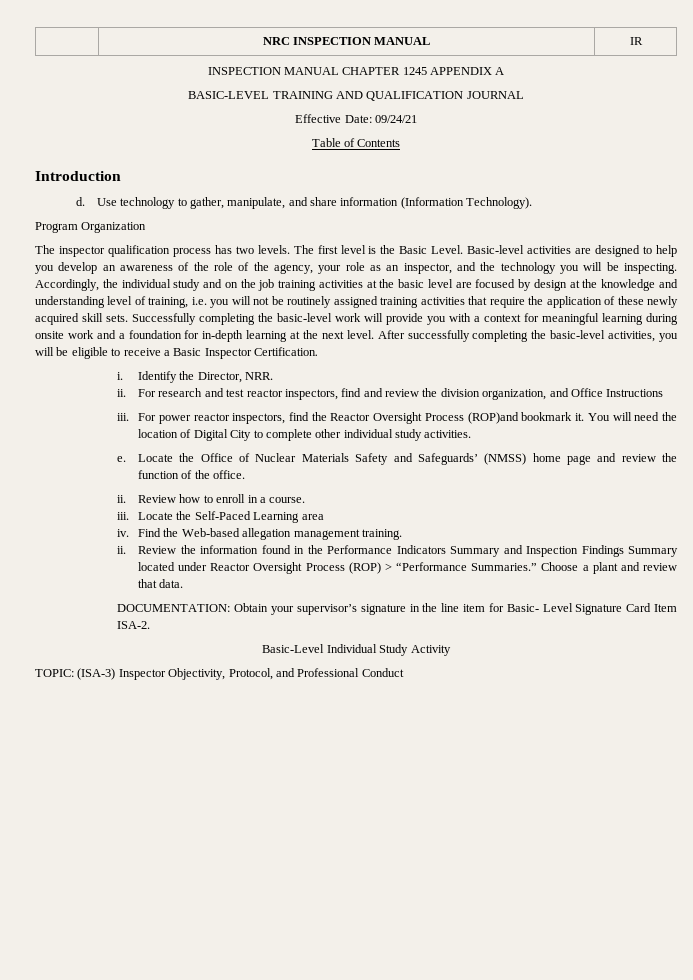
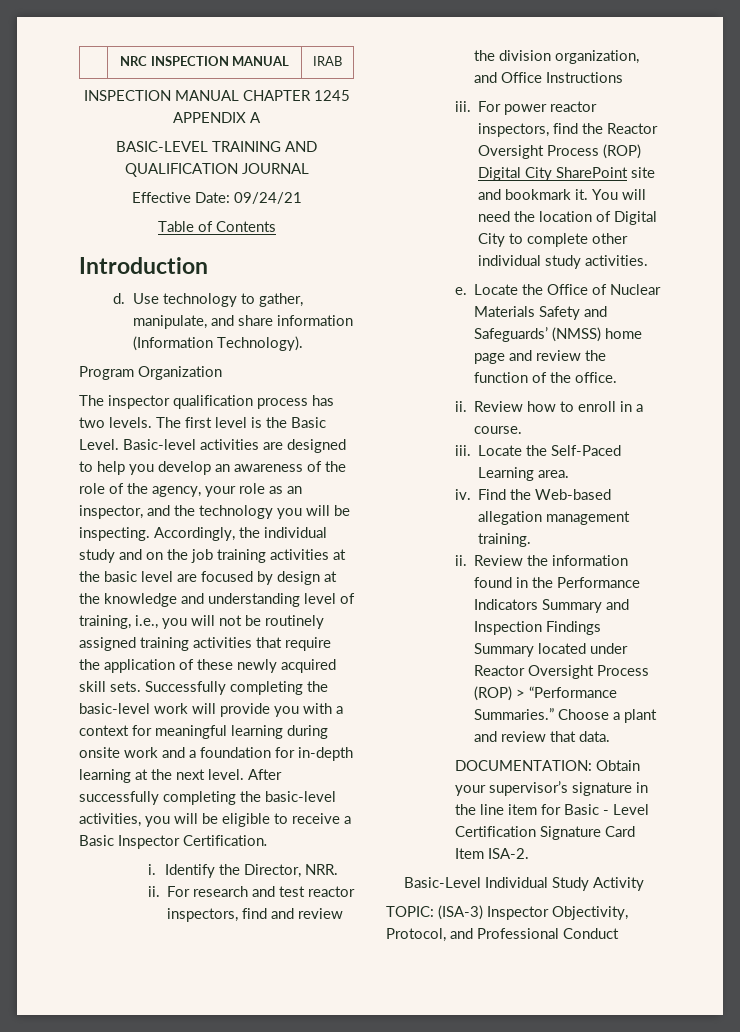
- | NRC INSPECTION MANUAL | IR
+ | NRC INSPECTION MANUAL | IRAB
- Accordingly, the individual study and on the job training activities at the basic level are focused by design at the knowledge and understanding level of training, i.e. you will not be routinely assigned training activities that require the application of these newly acquired skill sets.
+ Accordingly, the individual study and on the job training activities at the basic level are focused by design at the knowledge and understanding level of training, i.e., you will not be routinely assigned training activities that require the application of these newly acquired skill sets.
- For power reactor inspectors, find the Reactor Oversight Process (ROP)and bookmark it.
+ For power reactor inspectors, find the Reactor Oversight Process (ROP) Digital City SharePoint site and bookmark it.
- Locate the Self-Paced Learning area
+ Locate the Self-Paced Learning area.
- DOCUMENTATION: Obtain your supervisor’s signature in the line item for Basic- Level Signature Card Item ISA-2.
+ DOCUMENTATION: Obtain your supervisor’s signature in the line item for Basic - Level Certification Signature Card Item ISA-2.

